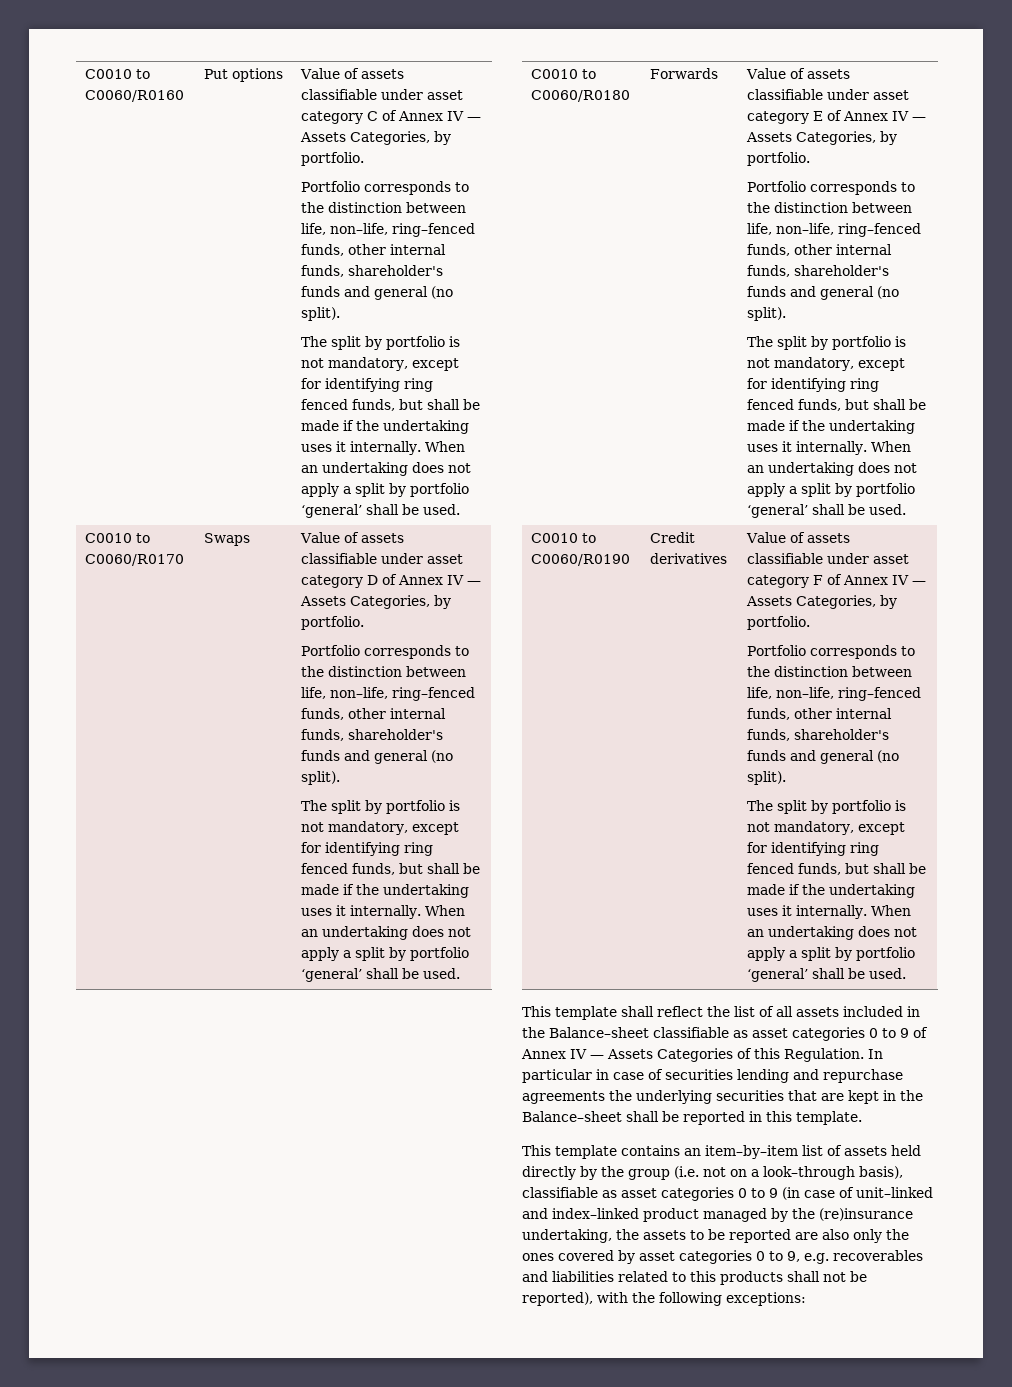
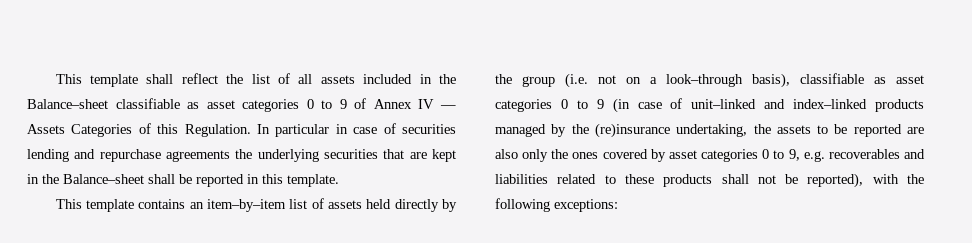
- C0010 to C0060/R0160 | Put options | Value of assets classifiable under asset category C of Annex IV — Assets Categories, by portfolio.
- Portfolio corresponds to the distinction between life, non–life, ring–fenced funds, other internal funds, shareholder's funds and general (no split).
- The split by portfolio is not mandatory, except for identifying ring fenced funds, but shall be made if the undertaking uses it internally. When an undertaking does not apply a split by portfolio ‘general’ shall be used.
- C0010 to C0060/R0170 | Swaps | Value of assets classifiable under asset category D of Annex IV — Assets Categories, by portfolio.
- Portfolio corresponds to the distinction between life, non–life, ring–fenced funds, other internal funds, shareholder's funds and general (no split).
- The split by portfolio is not mandatory, except for identifying ring fenced funds, but shall be made if the undertaking uses it internally. When an undertaking does not apply a split by portfolio ‘general’ shall be used.
- C0010 to C0060/R0180 | Forwards | Value of assets classifiable under asset category E of Annex IV — Assets Categories, by portfolio.
- Portfolio corresponds to the distinction between life, non–life, ring–fenced funds, other internal funds, shareholder's funds and general (no split).
- The split by portfolio is not mandatory, except for identifying ring fenced funds, but shall be made if the undertaking uses it internally. When an undertaking does not apply a split by portfolio ‘general’ shall be used.
- C0010 to C0060/R0190 | Credit derivatives | Value of assets classifiable under asset category F of Annex IV — Assets Categories, by portfolio.
- Portfolio corresponds to the distinction between life, non–life, ring–fenced funds, other internal funds, shareholder's funds and general (no split).
- The split by portfolio is not mandatory, except for identifying ring fenced funds, but shall be made if the undertaking uses it internally. When an undertaking does not apply a split by portfolio ‘general’ shall be used.
- This template contains an item–by–item list of assets held directly by the group (i.e. not on a look–through basis), classifiable as asset categories 0 to 9 (in case of unit–linked and index–linked product managed by the (re)insurance undertaking, the assets to be reported are also only the ones covered by asset categories 0 to 9, e.g. recoverables and liabilities related to this products shall not be reported), with the following exceptions:
+ This template contains an item–by–item list of assets held directly by the group (i.e. not on a look–through basis), classifiable as asset categories 0 to 9 (in case of unit–linked and index–linked products managed by the (re)insurance undertaking, the assets to be reported are also only the ones covered by asset categories 0 to 9, e.g. recoverables and liabilities related to these products shall not be reported), with the following exceptions:

